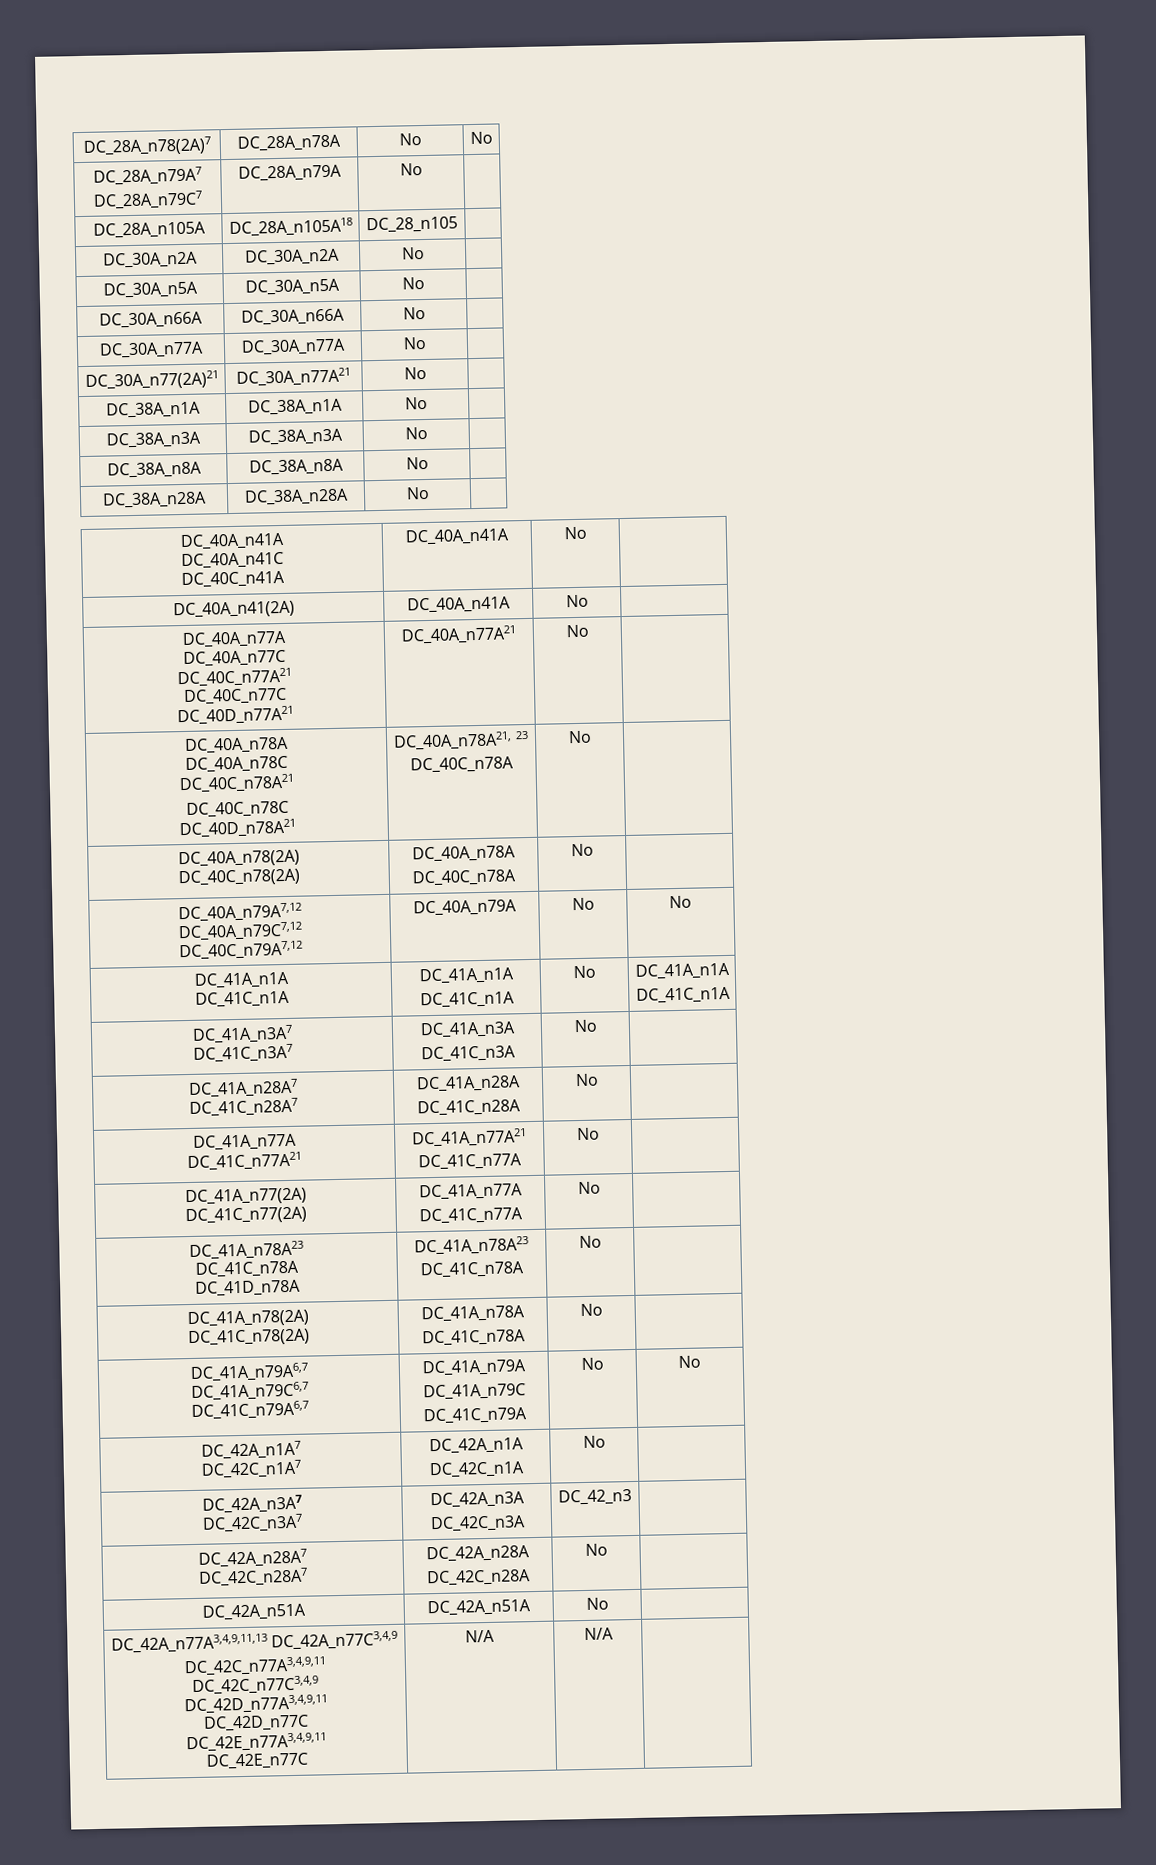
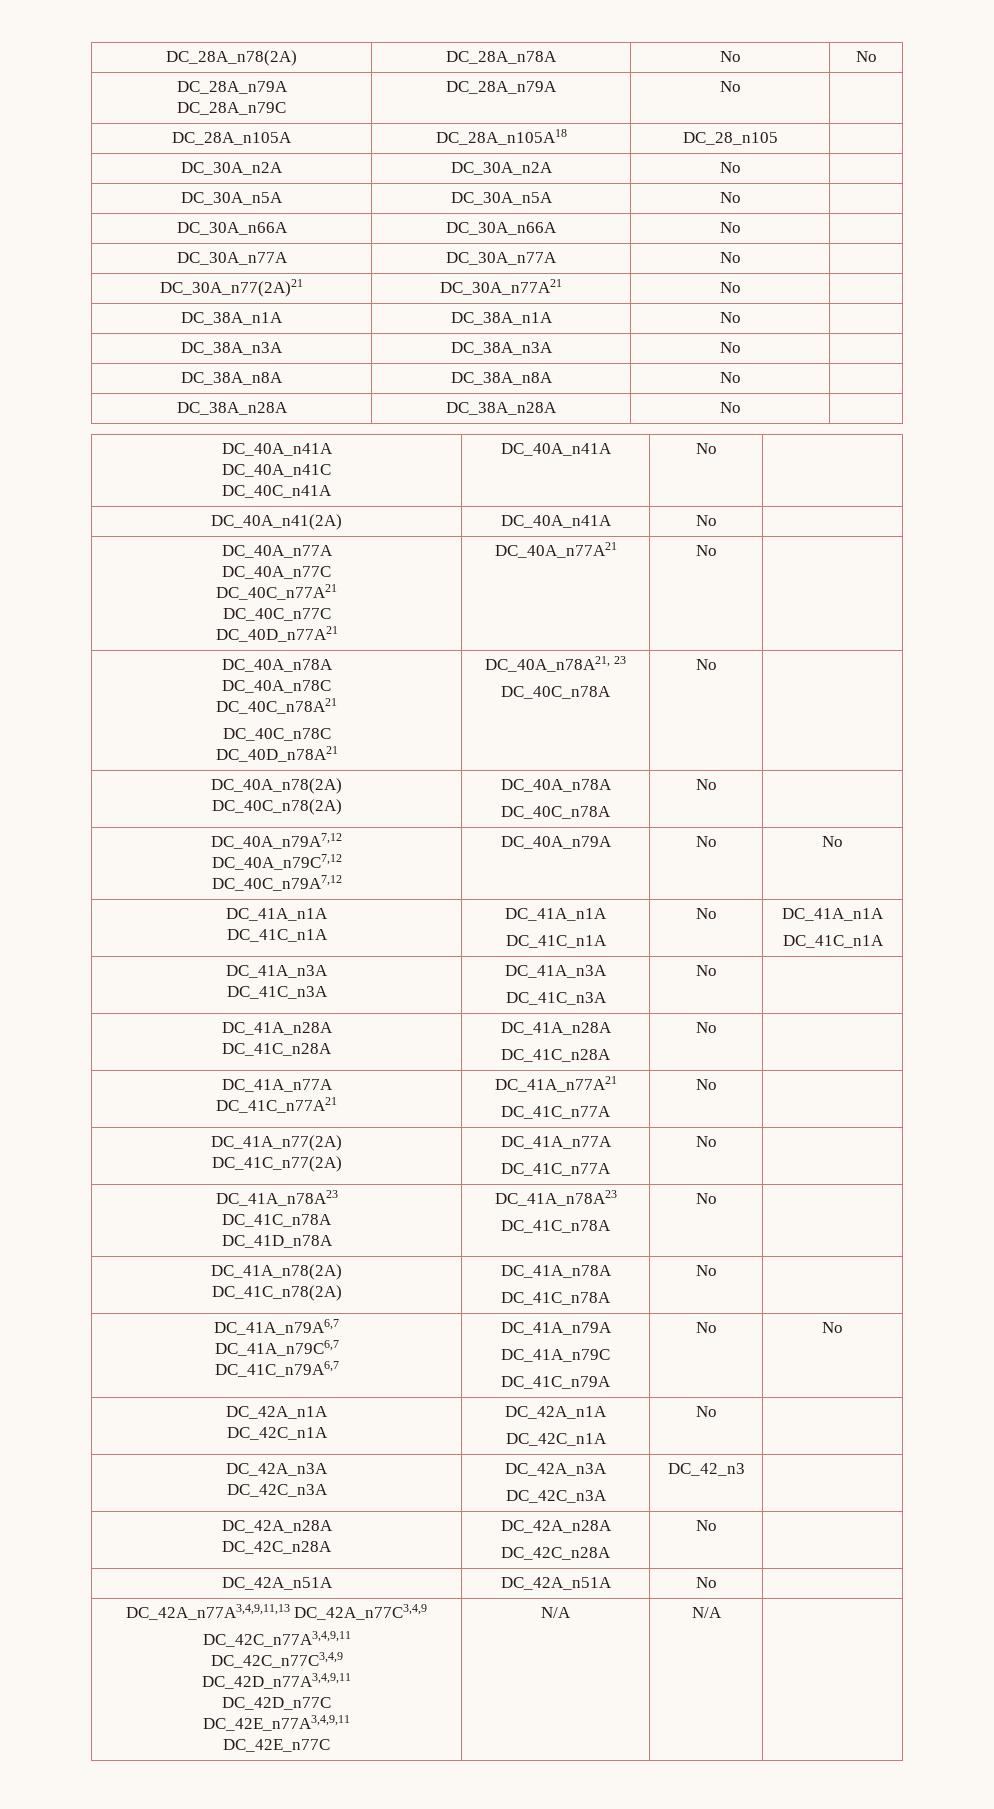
- DC_28A_n78(2A)7 | DC_28A_n78A | No | No
- DC_28A_n79A7
- DC_28A_n79C7 | DC_28A_n79A | No |
+ DC_28A_n78(2A) | DC_28A_n78A | No | No
+ DC_28A_n79A
+ DC_28A_n79C | DC_28A_n79A | No |
  DC_40A_n79A7,12
  DC_40A_n79C7,12
  DC_40C_n79A7,12 | DC_40A_n79A | No | No
  DC_41A_n1A
  DC_41C_n1A | DC_41A_n1A
  DC_41C_n1A | No | DC_41A_n1A
  DC_41C_n1A
- DC_41A_n3A7
- DC_41C_n3A7 | DC_41A_n3A
+ DC_41A_n3A
+ DC_41C_n3A | DC_41A_n3A
  DC_41C_n3A | No |
- DC_41A_n28A7
- DC_41C_n28A7 | DC_41A_n28A
+ DC_41A_n28A
+ DC_41C_n28A | DC_41A_n28A
  DC_41A_n79A6,7
  DC_41A_n79C6,7
  DC_41C_n79A6,7 | DC_41A_n79A
  DC_41A_n79C
  DC_41C_n79A | No | No
- DC_42A_n1A7
- DC_42C_n1A7 | DC_42A_n1A
+ DC_42A_n1A
+ DC_42C_n1A | DC_42A_n1A
  DC_42C_n1A | No |
- DC_42A_n3A7
- DC_42C_n3A7 | DC_42A_n3A
+ DC_42A_n3A
+ DC_42C_n3A | DC_42A_n3A
  DC_42C_n3A | DC_42_n3 |
- DC_42A_n28A7
- DC_42C_n28A7 | DC_42A_n28A
+ DC_42A_n28A
+ DC_42C_n28A | DC_42A_n28A

